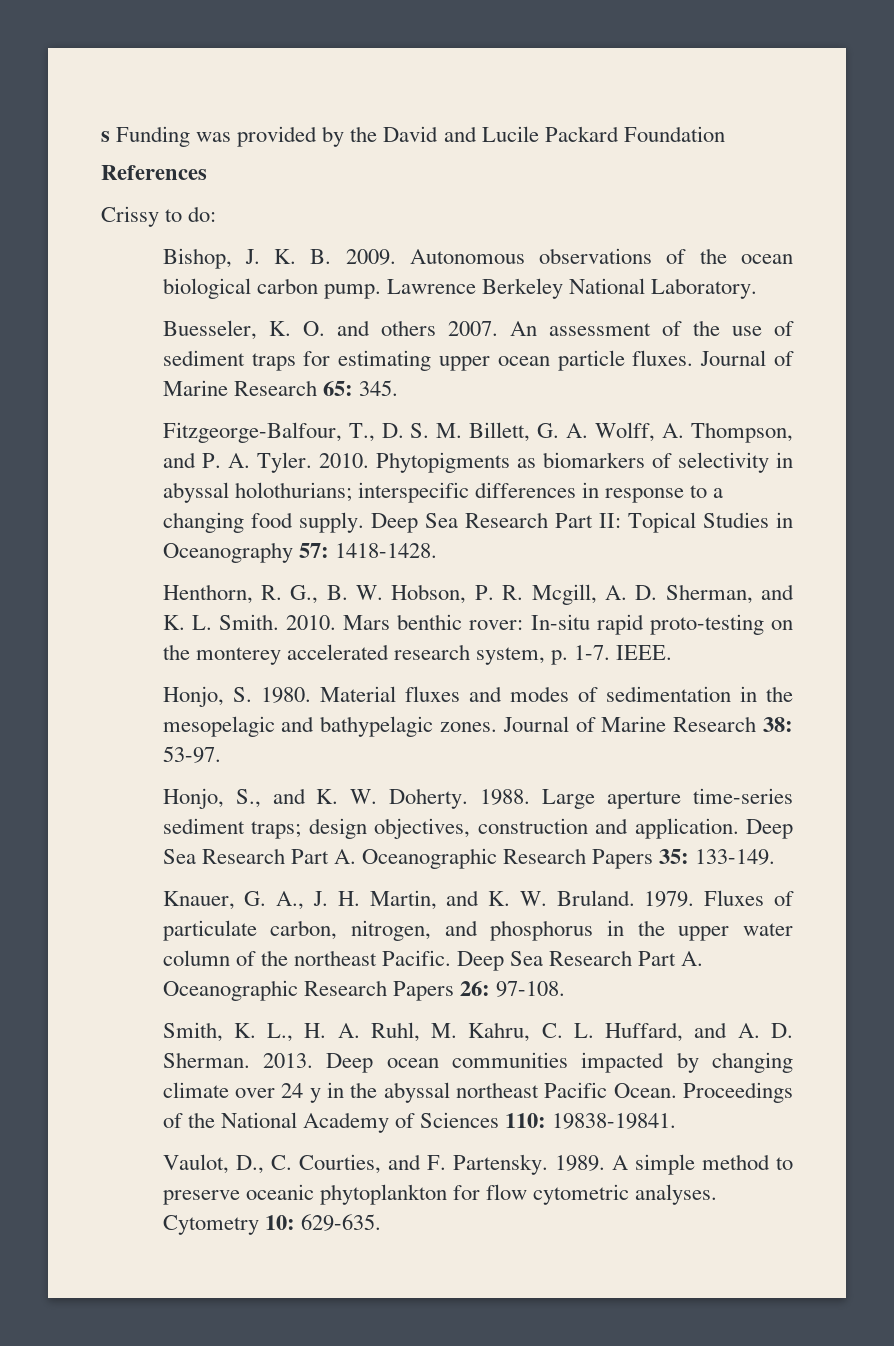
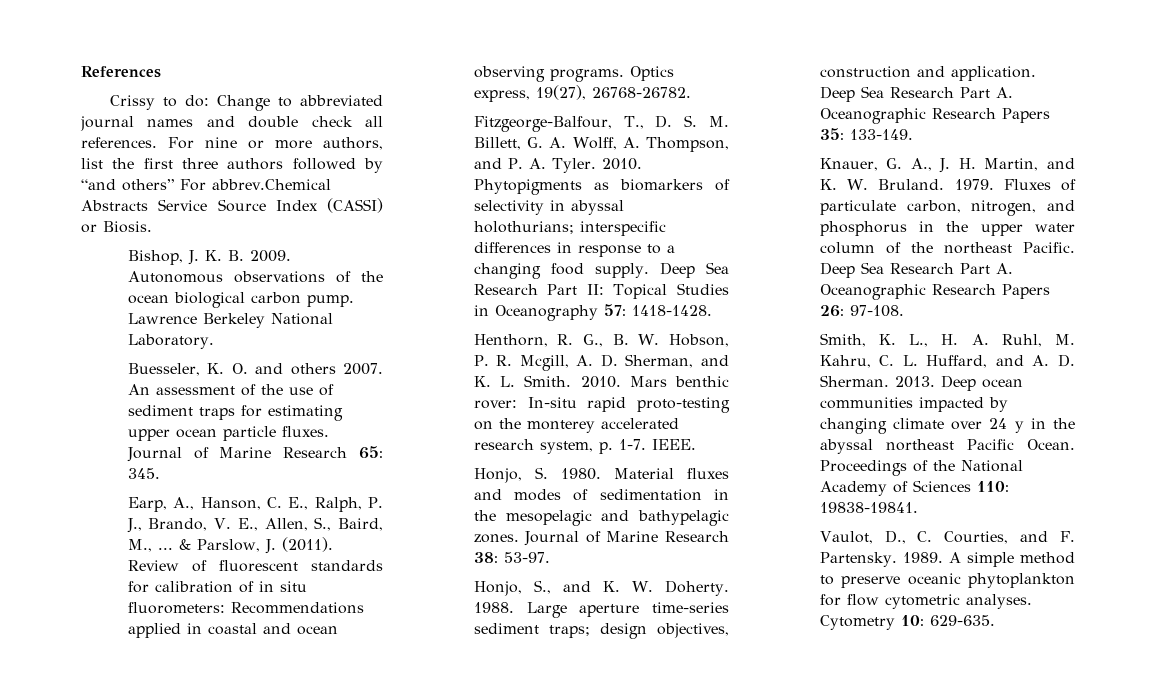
- s Funding was provided by the David and Lucile Packard Foundation
  References
- Crissy to do:
+ Crissy to do: Change to abbreviated journal names and double check all references. For nine or more authors, list the first three authors followed by “and others” For abbrev.Chemical Abstracts Service Source Index (CASSI) or Biosis.
+ Earp, A., Hanson, C. E., Ralph, P. J., Brando, V. E., Allen, S., Baird, M., ... & Parslow, J. (2011). Review of fluorescent standards for calibration of in situ fluorometers: Recommendations applied in coastal and ocean observing programs. Optics express, 19(27), 26768-26782.

